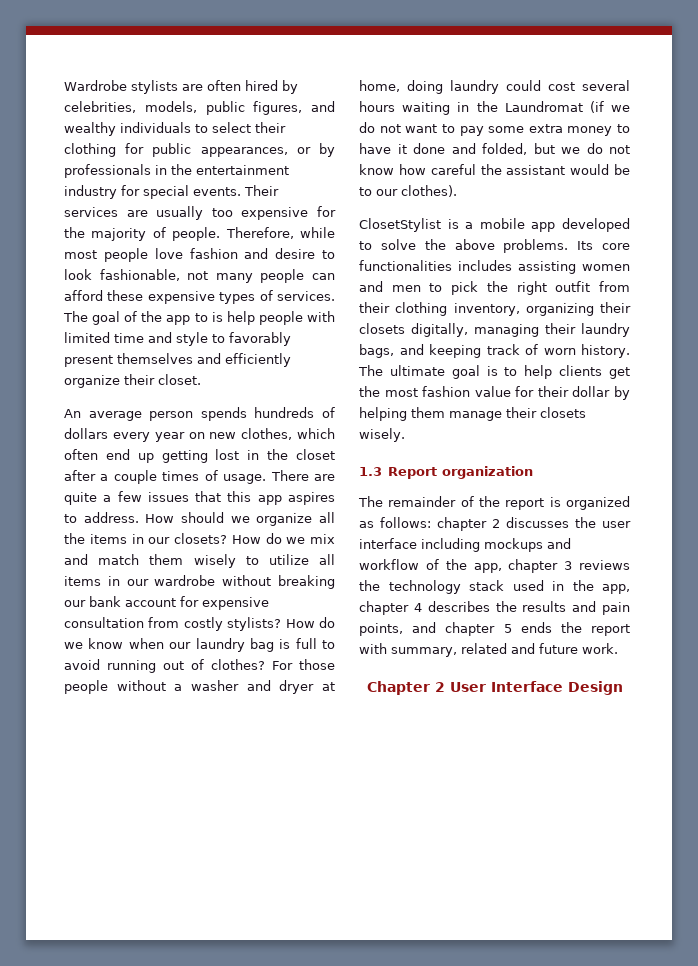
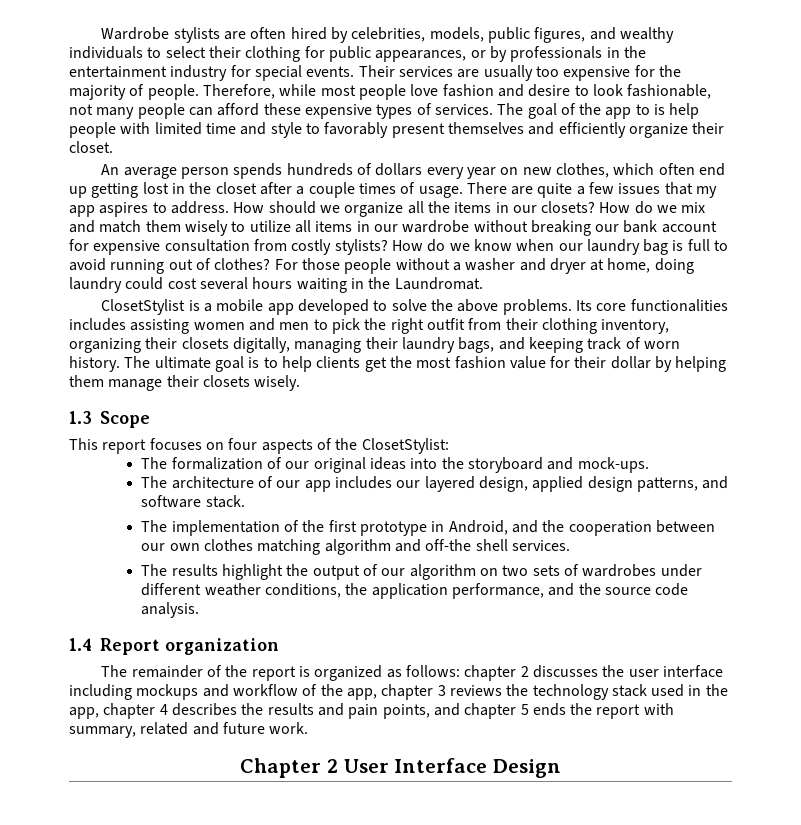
- There are quite a few issues that this app aspires to address.
+ There are quite a few issues that my app aspires to address.
- For those people without a washer and dryer at home, doing laundry could cost several hours waiting in the Laundromat (if we do not want to pay some extra money to have it done and folded, but we do not know how careful the assistant would be to our clothes).
+ For those people without a washer and dryer at home, doing laundry could cost several hours waiting in the Laundromat.
- 1.3 Report organization
+ 1.3 Scope
+ This report focuses on four aspects of the ClosetStylist:
+ The formalization of our original ideas into the storyboard and mock-ups.
+ The architecture of our app includes our layered design, applied design patterns, and software stack.
+ The implementation of the first prototype in Android, and the cooperation between our own clothes matching algorithm and off-the shell services.
+ The results highlight the output of our algorithm on two sets of wardrobes under different weather conditions, the application performance, and the source code analysis.
+ 1.4 Report organization

